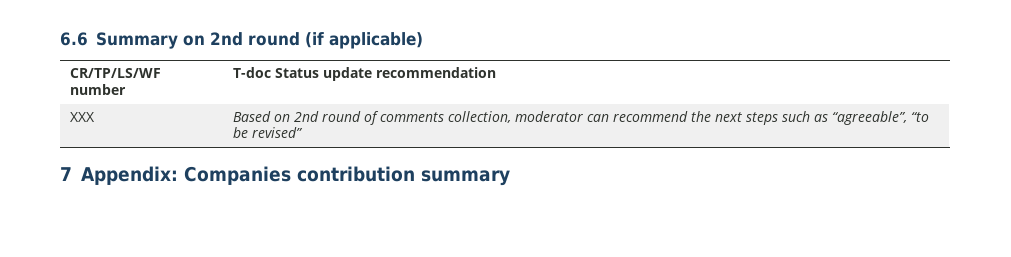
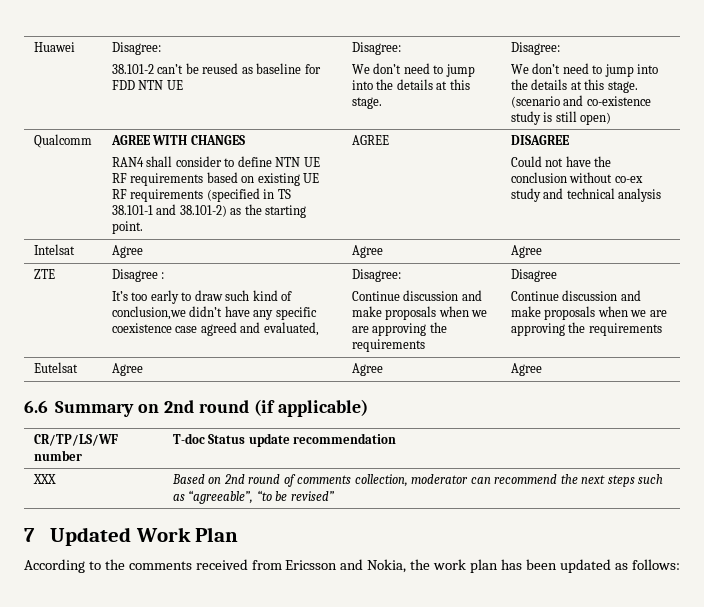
+ Huawei | Disagree:
+ 38.101-2 can’t be reused as baseline for FDD NTN UE | Disagree:
+ We don’t need to jump into the details at this stage. | Disagree:
+ We don’t need to jump into the details at this stage. (scenario and co-existence study is still open)
+ Qualcomm | AGREE WITH CHANGES
+ RAN4 shall consider to define NTN UE RF requirements based on existing UE RF requirements (specified in TS 38.101-1 and 38.101-2) as the starting point. | AGREE | DISAGREE
+ Could not have the conclusion without co-ex study and technical analysis
+ Intelsat | Agree | Agree | Agree
+ ZTE | Disagree :
+ It’s too early to draw such kind of conclusion,we didn’t have any specific coexistence case agreed and evaluated, | Disagree:
+ Continue discussion and make proposals when we are approving the requirements | Disagree
+ Continue discussion and make proposals when we are approving the requirements
+ Eutelsat | Agree | Agree | Agree
- 7 Appendix: Companies contribution summary
+ 7 Updated Work Plan
+ According to the comments received from Ericsson and Nokia, the work plan has been updated as follows:

